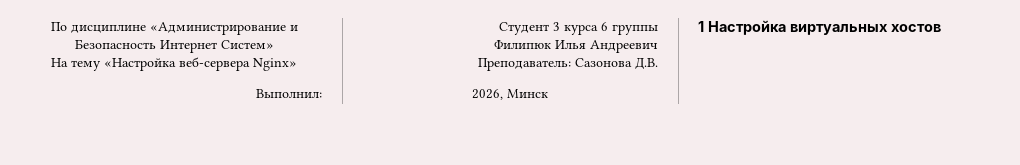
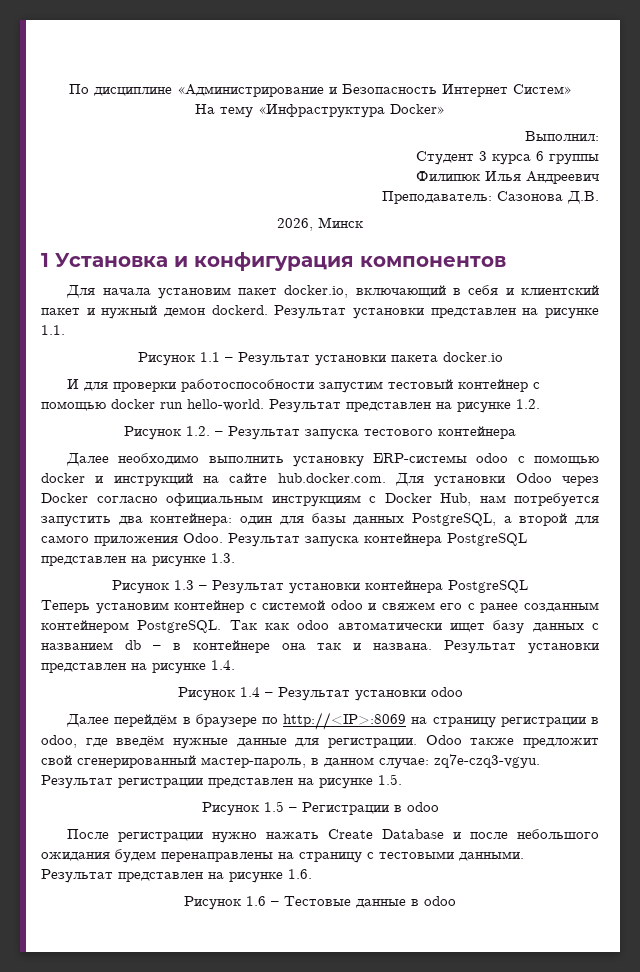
- На тему «Настройка веб-сервера Nginx»
+ На тему «Инфраструктура Docker»
- 1 Настройка виртуальных хостов
+ 1 Установка и конфигурация компонентов
+ Для начала установим пакет docker.io, включающий в себя и клиентский пакет и нужный демон dockerd. Результат установки представлен на рисунке 1.1.
+ Рисунок 1.1 – Результат установки пакета docker.io
+ И для проверки работоспособности запустим тестовый контейнер с помощью docker run hello-world. Результат представлен на рисунке 1.2.
+ Рисунок 1.2. – Результат запуска тестового контейнера
+ Далее необходимо выполнить установку ERP-системы odoo с помощью docker и инструкций на сайте hub.docker.com. Для установки Odoo через Docker согласно официальным инструкциям с Docker Hub, нам потребуется запустить два контейнера: один для базы данных PostgreSQL, а второй для самого приложения Odoo. Результат запуска контейнера PostgreSQL представлен на рисунке 1.3.
+ Рисунок 1.3 – Результат установки контейнера PostgreSQL
+ Теперь установим контейнер с системой odoo и свяжем его с ранее созданным контейнером PostgreSQL. Так как odoo автоматически ищет базу данных с названием db – в контейнере она так и названа. Результат установки представлен на рисунке 1.4.
+ Рисунок 1.4 – Результат установки odoo
+ Далее перейдём в браузере по http://<IP>:8069 на страницу регистрации в odoo, где введём нужные данные для регистрации. Odoo также предложит свой сгенерированный мастер-пароль, в данном случае: zq7e-czq3-vgyu. Результат регистрации представлен на рисунке 1.5.
+ Рисунок 1.5 – Регистрации в odoo
+ После регистрации нужно нажать Create Database и после небольшого ожидания будем перенаправлены на страницу с тестовыми данными. Результат представлен на рисунке 1.6.
+ Рисунок 1.6 – Тестовые данные в odoo

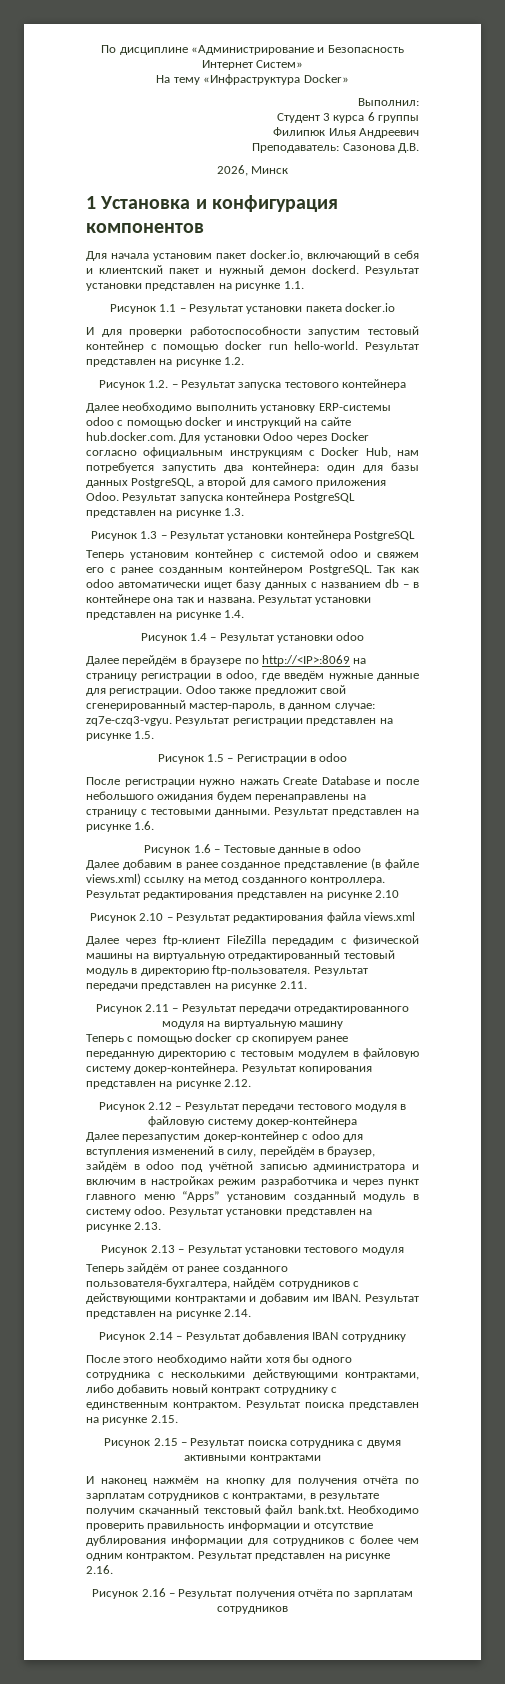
+ Далее добавим в ранее созданное представление (в файле views.xml) ссылку на метод созданного контроллера. Результат редактирования представлен на рисунке 2.10
+ Рисунок 2.10 – Результат редактирования файла views.xml
+ Далее через ftp-клиент FileZilla передадим с физической машины на виртуальную отредактированный тестовый модуль в директорию ftp-пользователя. Результат передачи представлен на рисунке 2.11.
+ Рисунок 2.11 – Результат передачи отредактированного модуля на виртуальную машину
+ Теперь с помощью docker cp скопируем ранее переданную директорию с тестовым модулем в файловую систему докер-контейнера. Результат копирования представлен на рисунке 2.12.
+ Рисунок 2.12 – Результат передачи тестового модуля в файловую систему докер-контейнера
+ Далее перезапустим докер-контейнер с odoo для вступления изменений в силу, перейдём в браузер, зайдём в odoo под учётной записью администратора и включим в настройках режим разработчика и через пункт главного меню “Apps” установим созданный модуль в систему odoo. Результат установки представлен на рисунке 2.13.
+ Рисунок 2.13 – Результат установки тестового модуля
+ Теперь зайдём от ранее созданного пользователя-бухгалтера, найдём сотрудников с действующими контрактами и добавим им IBAN. Результат представлен на рисунке 2.14.
+ Рисунок 2.14 – Результат добавления IBAN сотруднику
+ После этого необходимо найти хотя бы одного сотрудника с несколькими действующими контрактами, либо добавить новый контракт сотруднику с единственным контрактом. Результат поиска представлен на рисунке 2.15.
+ Рисунок 2.15 – Результат поиска сотрудника с двумя активными контрактами
+ И наконец нажмём на кнопку для получения отчёта по зарплатам сотрудников с контрактами, в результате получим скачанный текстовый файл bank.txt. Необходимо проверить правильность информации и отсутствие дублирования информации для сотрудников с более чем одним контрактом. Результат представлен на рисунке 2.16.
+ Рисунок 2.16 – Результат получения отчёта по зарплатам сотрудников

